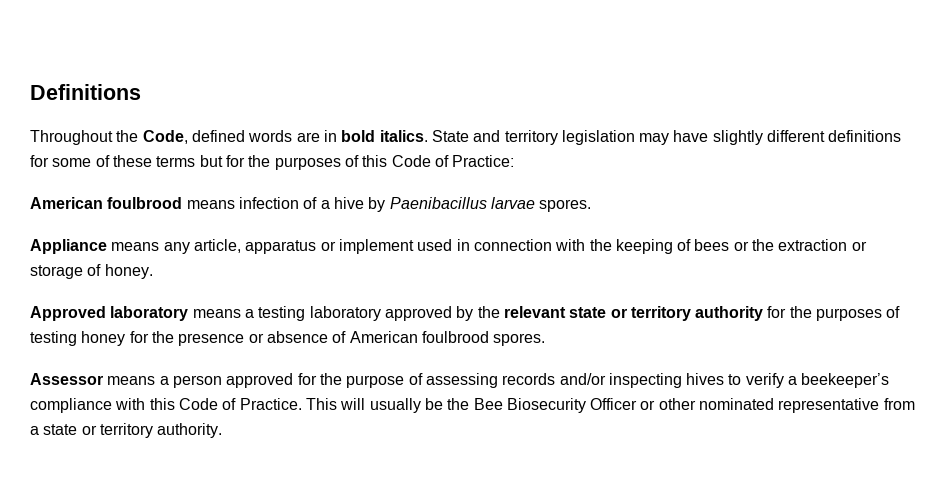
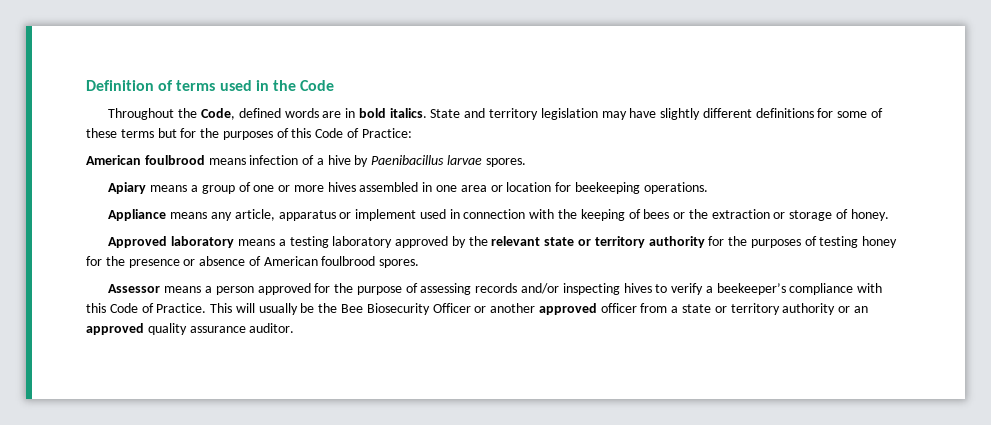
- Definitions
+ Definition of terms used in the Code
+ Apiary means a group of one or more hives assembled in one area or location for beekeeping operations.
- This will usually be the Bee Biosecurity Officer or other nominated representative from a state or territory authority.
+ This will usually be the Bee Biosecurity Officer or another approved officer from a state or territory authority or an approved quality assurance auditor.

